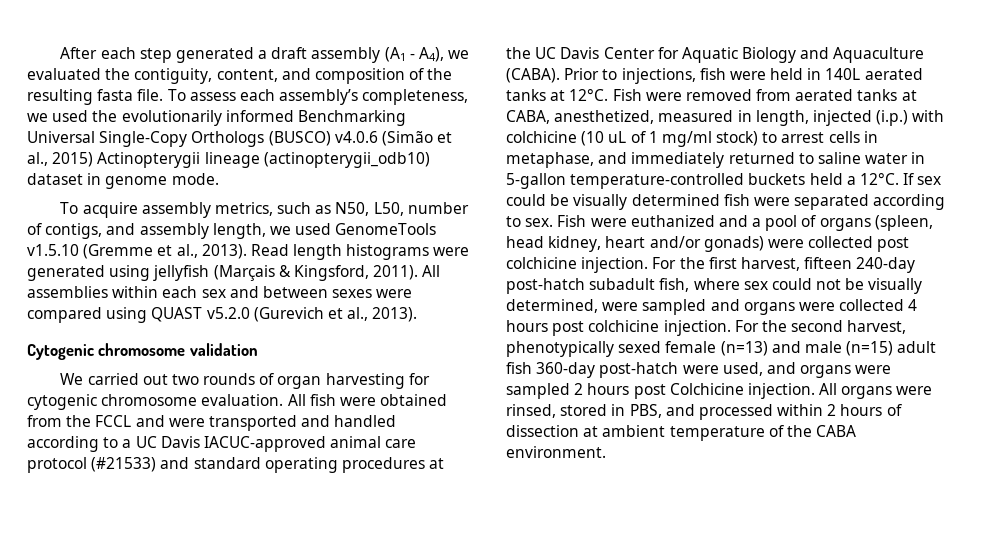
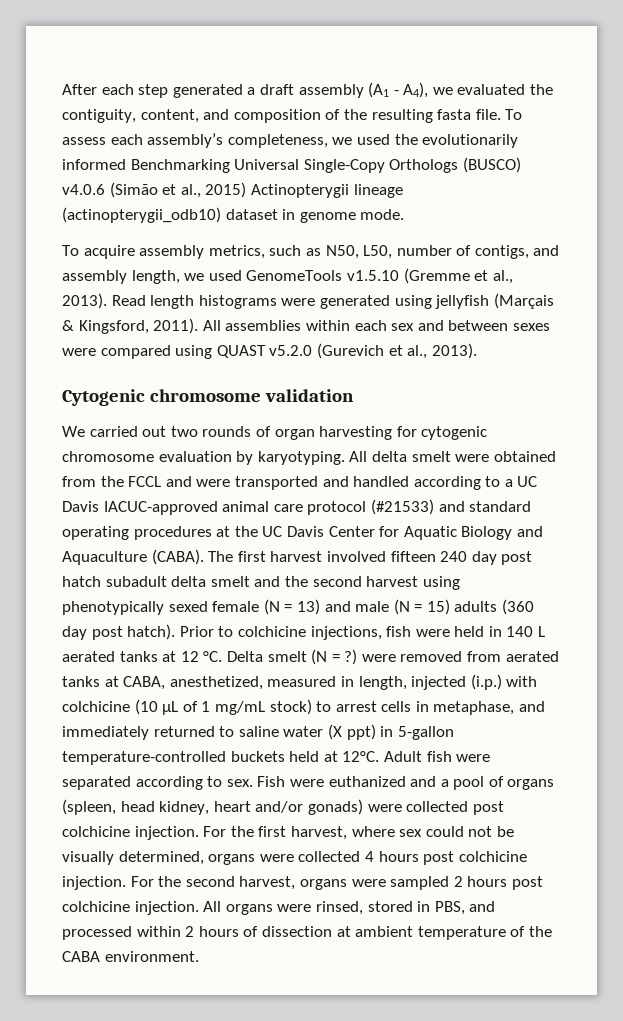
- We carried out two rounds of organ harvesting for cytogenic chromosome evaluation. All fish were obtained from the FCCL and were transported and handled according to a UC Davis IACUC-approved animal care protocol (#21533) and standard operating procedures at the UC Davis Center for Aquatic Biology and Aquaculture (CABA).
+ We carried out two rounds of organ harvesting for cytogenic chromosome evaluation by karyotyping. All delta smelt were obtained from the FCCL and were transported and handled according to a UC Davis IACUC-approved animal care protocol (#21533) and standard operating procedures at the UC Davis Center for Aquatic Biology and Aquaculture (CABA).
+ The first harvest involved fifteen 240 day post hatch subadult delta smelt and the second harvest using phenotypically sexed female (N = 13) and male (N = 15) adults (360 day post hatch).
- Prior to injections, fish were held in 140L aerated tanks at 12°C. Fish were removed from aerated tanks at CABA, anesthetized, measured in length, injected (i.p.) with colchicine (10 uL of 1 mg/ml stock) to arrest cells in metaphase, and immediately returned to saline water in 5-gallon temperature-controlled buckets held a 12°C. If sex could be visually determined fish were separated according to sex.
+ Prior to colchicine injections, fish were held in 140 L aerated tanks at 12 °C. Delta smelt (N = ?) were removed from aerated tanks at CABA, anesthetized, measured in length, injected (i.p.) with colchicine (10 µL of 1 mg/mL stock) to arrest cells in metaphase, and immediately returned to saline water (X ppt) in 5-gallon temperature-controlled buckets held at 12°C. Adult fish were separated according to sex.
- For the first harvest, fifteen 240-day post-hatch subadult fish, where sex could not be visually determined, were sampled and organs were collected 4 hours post colchicine injection.
+ For the first harvest, where sex could not be visually determined, organs were collected 4 hours post colchicine injection.
- For the second harvest, phenotypically sexed female (n=13) and male (n=15) adult fish 360-day post-hatch were used, and organs were sampled 2 hours post Colchicine injection.
+ For the second harvest, organs were sampled 2 hours post colchicine injection.

